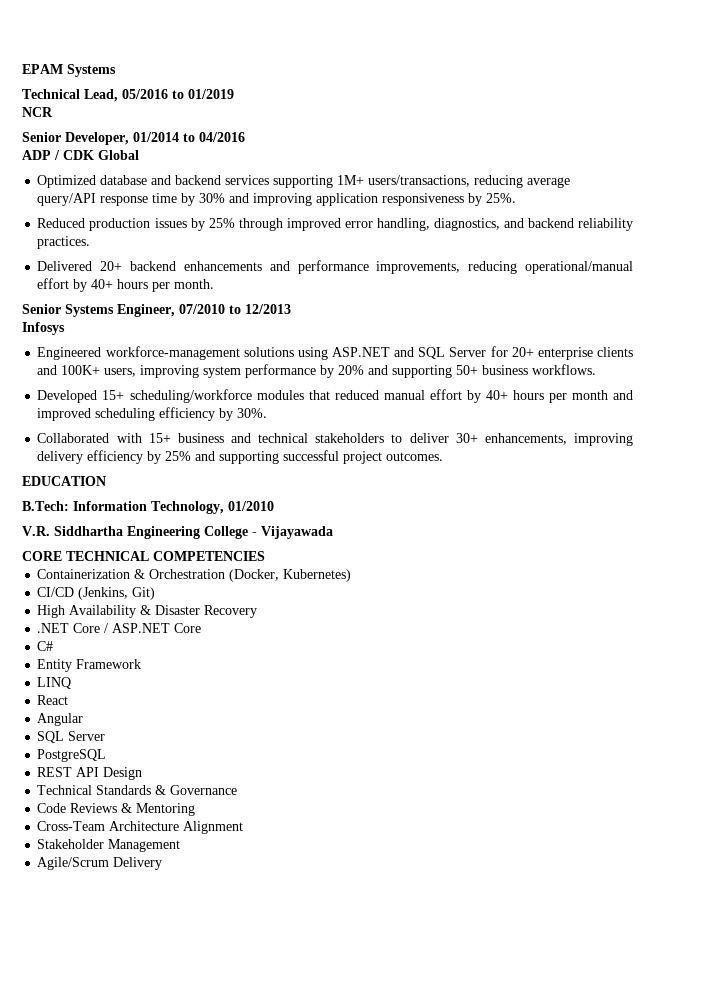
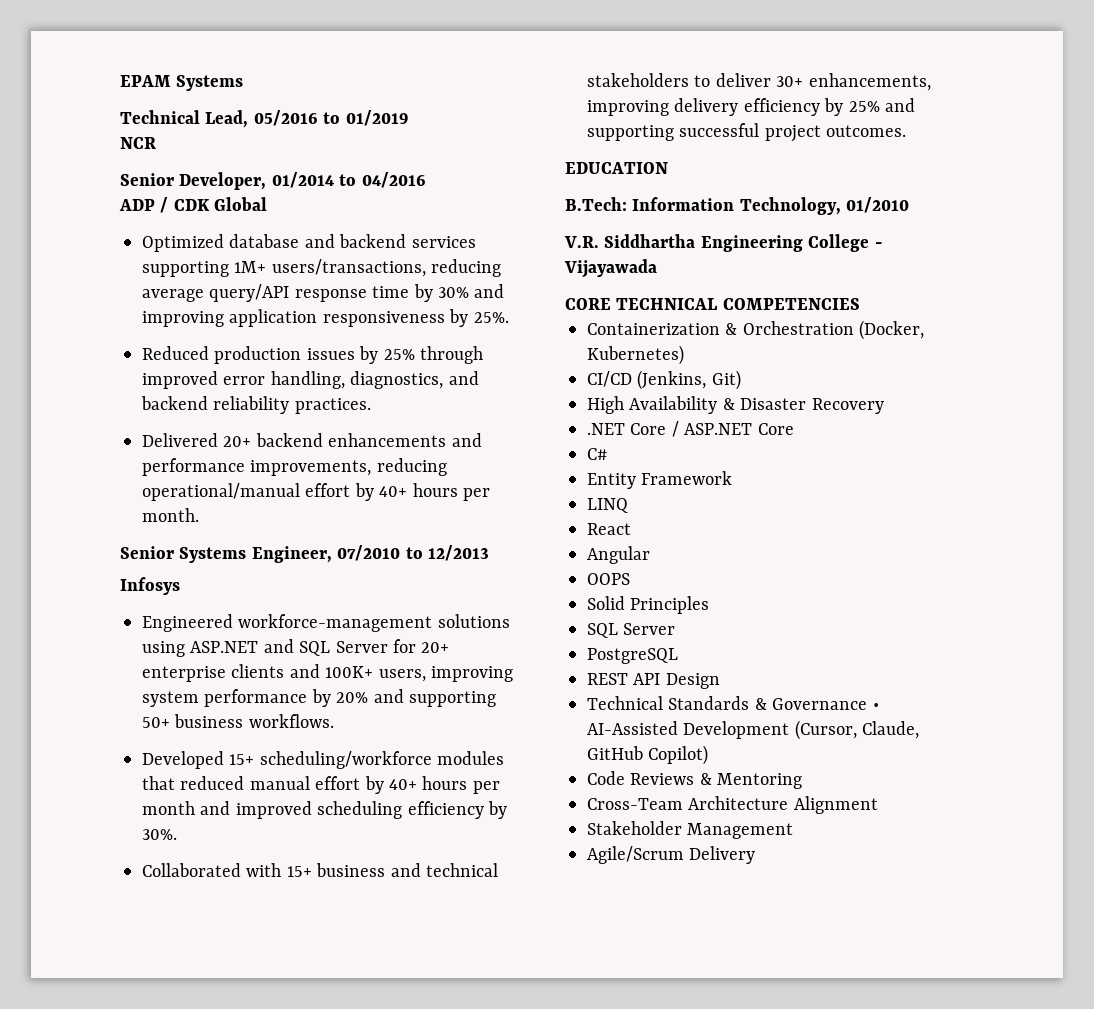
+ OOPS
+ Solid Principles
- Technical Standards & Governance
+ Technical Standards & Governance • AI-Assisted Development (Cursor, Claude, GitHub Copilot)

